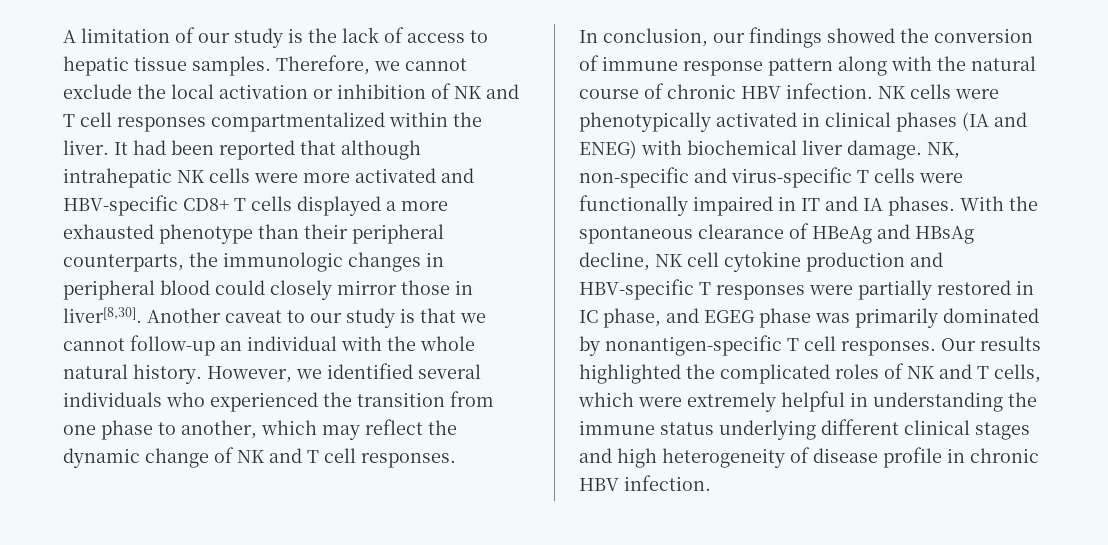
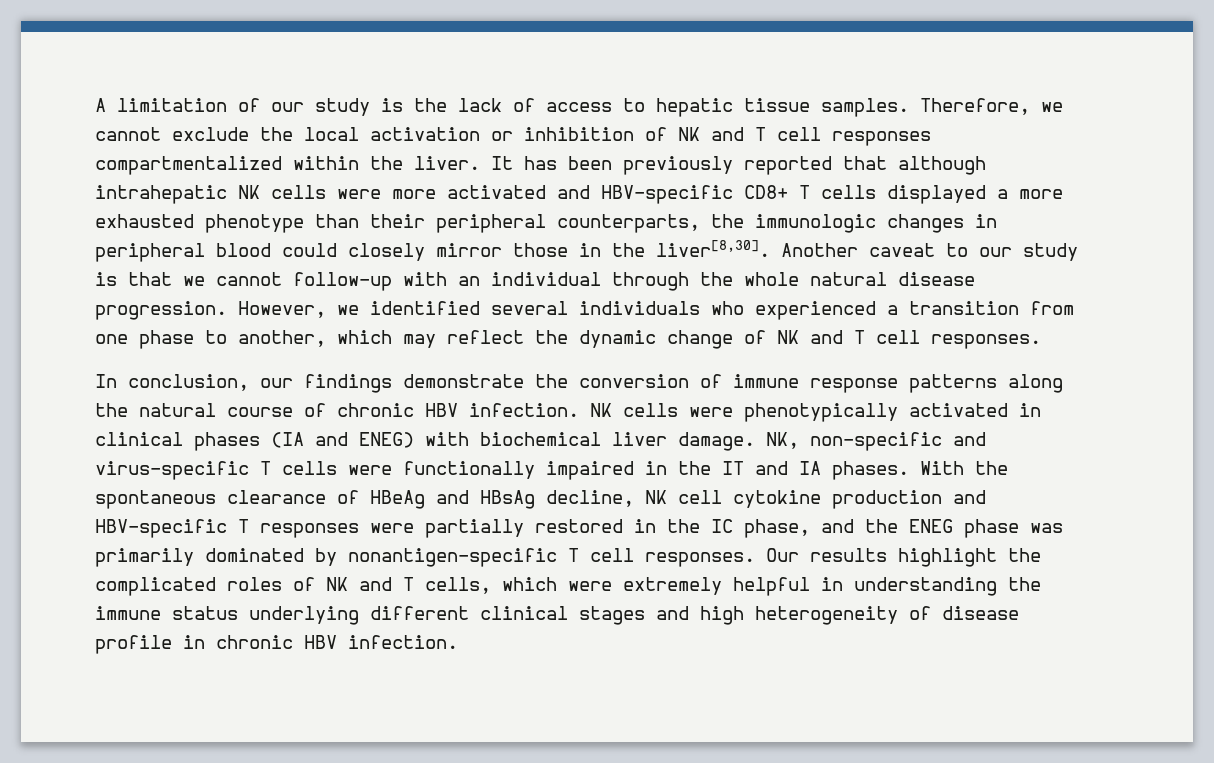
- It had been reported that although intrahepatic NK cells were more activated and HBV-specific CD8+ T cells displayed a more exhausted phenotype than their peripheral counterparts, the immunologic changes in peripheral blood could closely mirror those in liver[8,30].
+ It has been previously reported that although intrahepatic NK cells were more activated and HBV-specific CD8+ T cells displayed a more exhausted phenotype than their peripheral counterparts, the immunologic changes in peripheral blood could closely mirror those in the liver[8,30].
- Another caveat to our study is that we cannot follow-up an individual with the whole natural history.
+ Another caveat to our study is that we cannot follow-up with an individual through the whole natural disease progression.
- However, we identified several individuals who experienced the transition from one phase to another, which may reflect the dynamic change of NK and T cell responses.
+ However, we identified several individuals who experienced a transition from one phase to another, which may reflect the dynamic change of NK and T cell responses.
- In conclusion, our findings showed the conversion of immune response pattern along with the natural course of chronic HBV infection.
+ In conclusion, our findings demonstrate the conversion of immune response patterns along the natural course of chronic HBV infection.
- NK, non-specific and virus-specific T cells were functionally impaired in IT and IA phases.
+ NK, non-specific and virus-specific T cells were functionally impaired in the IT and IA phases.
- With the spontaneous clearance of HBeAg and HBsAg decline, NK cell cytokine production and HBV-specific T responses were partially restored in IC phase, and EGEG phase was primarily dominated by nonantigen-specific T cell responses.
+ With the spontaneous clearance of HBeAg and HBsAg decline, NK cell cytokine production and HBV-specific T responses were partially restored in the IC phase, and the ENEG phase was primarily dominated by nonantigen-specific T cell responses.
- Our results highlighted the complicated roles of NK and T cells, which were extremely helpful in understanding the immune status underlying different clinical stages and high heterogeneity of disease profile in chronic HBV infection.
+ Our results highlight the complicated roles of NK and T cells, which were extremely helpful in understanding the immune status underlying different clinical stages and high heterogeneity of disease profile in chronic HBV infection.

